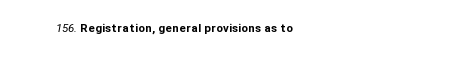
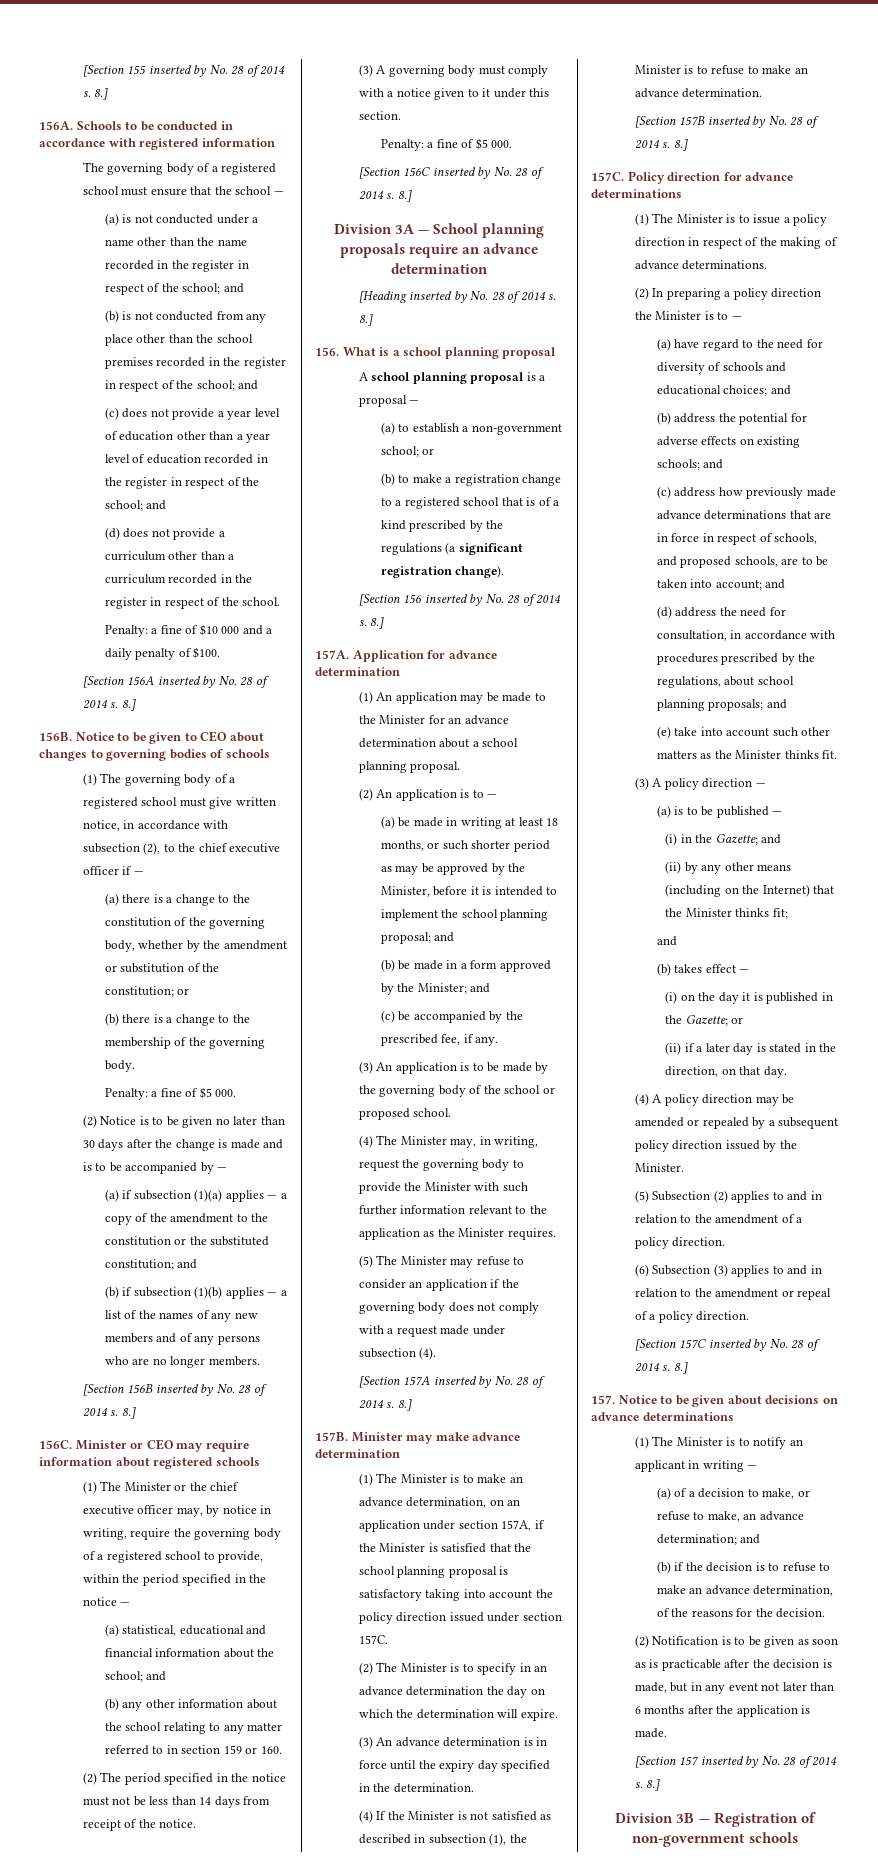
- 156. Registration, general provisions as to
+ [Section 155 inserted by No. 28 of 2014 s. 8.]
+ 156A. Schools to be conducted in accordance with registered information
+ The governing body of a registered school must ensure that the school —
+ (a) is not conducted under a name other than the name recorded in the register in respect of the school; and
+ (b) is not conducted from any place other than the school premises recorded in the register in respect of the school; and
+ (c) does not provide a year level of education other than a year level of education recorded in the register in respect of the school; and
+ (d) does not provide a curriculum other than a curriculum recorded in the register in respect of the school.
+ Penalty: a fine of $10 000 and a daily penalty of $100.
+ [Section 156A inserted by No. 28 of 2014 s. 8.]
+ 156B. Notice to be given to CEO about changes to governing bodies of schools
+ (1) The governing body of a registered school must give written notice, in accordance with subsection (2), to the chief executive officer if —
+ (a) there is a change to the constitution of the governing body, whether by the amendment or substitution of the constitution; or
+ (b) there is a change to the membership of the governing body.
+ Penalty: a fine of $5 000.
+ (2) Notice is to be given no later than 30 days after the change is made and is to be accompanied by —
+ (a) if subsection (1)(a) applies — a copy of the amendment to the constitution or the substituted constitution; and
+ (b) if subsection (1)(b) applies — a list of the names of any new members and of any persons who are no longer members.
+ [Section 156B inserted by No. 28 of 2014 s. 8.]
+ 156C. Minister or CEO may require information about registered schools
+ (1) The Minister or the chief executive officer may, by notice in writing, require the governing body of a registered school to provide, within the period specified in the notice —
+ (a) statistical, educational and financial information about the school; and
+ (b) any other information about the school relating to any matter referred to in section 159 or 160.
+ (2) The period specified in the notice must not be less than 14 days from receipt of the notice.
+ (3) A governing body must comply with a notice given to it under this section.
+ Penalty: a fine of $5 000.
+ [Section 156C inserted by No. 28 of 2014 s. 8.]
+ Division 3A — School planning proposals require an advance determination
+ [Heading inserted by No. 28 of 2014 s. 8.]
+ 156. What is a school planning proposal
+ A school planning proposal is a proposal —
+ (a) to establish a non-government school; or
+ (b) to make a registration change to a registered school that is of a kind prescribed by the regulations (a significant registration change).
+ [Section 156 inserted by No. 28 of 2014 s. 8.]
+ 157A. Application for advance determination
+ (1) An application may be made to the Minister for an advance determination about a school planning proposal.
+ (2) An application is to —
+ (a) be made in writing at least 18 months, or such shorter period as may be approved by the Minister, before it is intended to implement the school planning proposal; and
+ (b) be made in a form approved by the Minister; and
+ (c) be accompanied by the prescribed fee, if any.
+ (3) An application is to be made by the governing body of the school or proposed school.
+ (4) The Minister may, in writing, request the governing body to provide the Minister with such further information relevant to the application as the Minister requires.
+ (5) The Minister may refuse to consider an application if the governing body does not comply with a request made under subsection (4).
+ [Section 157A inserted by No. 28 of 2014 s. 8.]
+ 157B. Minister may make advance determination
+ (1) The Minister is to make an advance determination, on an application under section 157A, if the Minister is satisfied that the school planning proposal is satisfactory taking into account the policy direction issued under section 157C.
+ (2) The Minister is to specify in an advance determination the day on which the determination will expire.
+ (3) An advance determination is in force until the expiry day specified in the determination.
+ (4) If the Minister is not satisfied as described in subsection (1), the Minister is to refuse to make an advance determination.
+ [Section 157B inserted by No. 28 of 2014 s. 8.]
+ 157C. Policy direction for advance determinations
+ (1) The Minister is to issue a policy direction in respect of the making of advance determinations.
+ (2) In preparing a policy direction the Minister is to —
+ (a) have regard to the need for diversity of schools and educational choices; and
+ (b) address the potential for adverse effects on existing schools; and
+ (c) address how previously made advance determinations that are in force in respect of schools, and proposed schools, are to be taken into account; and
+ (d) address the need for consultation, in accordance with procedures prescribed by the regulations, about school planning proposals; and
+ (e) take into account such other matters as the Minister thinks fit.
+ (3) A policy direction —
+ (a) is to be published —
+ (i) in the Gazette; and
+ (ii) by any other means (including on the Internet) that the Minister thinks fit;
+ and
+ (b) takes effect —
+ (i) on the day it is published in the Gazette; or
+ (ii) if a later day is stated in the direction, on that day.
+ (4) A policy direction may be amended or repealed by a subsequent policy direction issued by the Minister.
+ (5) Subsection (2) applies to and in relation to the amendment of a policy direction.
+ (6) Subsection (3) applies to and in relation to the amendment or repeal of a policy direction.
+ [Section 157C inserted by No. 28 of 2014 s. 8.]
+ 157. Notice to be given about decisions on advance determinations
+ (1) The Minister is to notify an applicant in writing —
+ (a) of a decision to make, or refuse to make, an advance determination; and
+ (b) if the decision is to refuse to make an advance determination, of the reasons for the decision.
+ (2) Notification is to be given as soon as is practicable after the decision is made, but in any event not later than 6 months after the application is made.
+ [Section 157 inserted by No. 28 of 2014 s. 8.]
+ Division 3B — Registration of non-government schools

